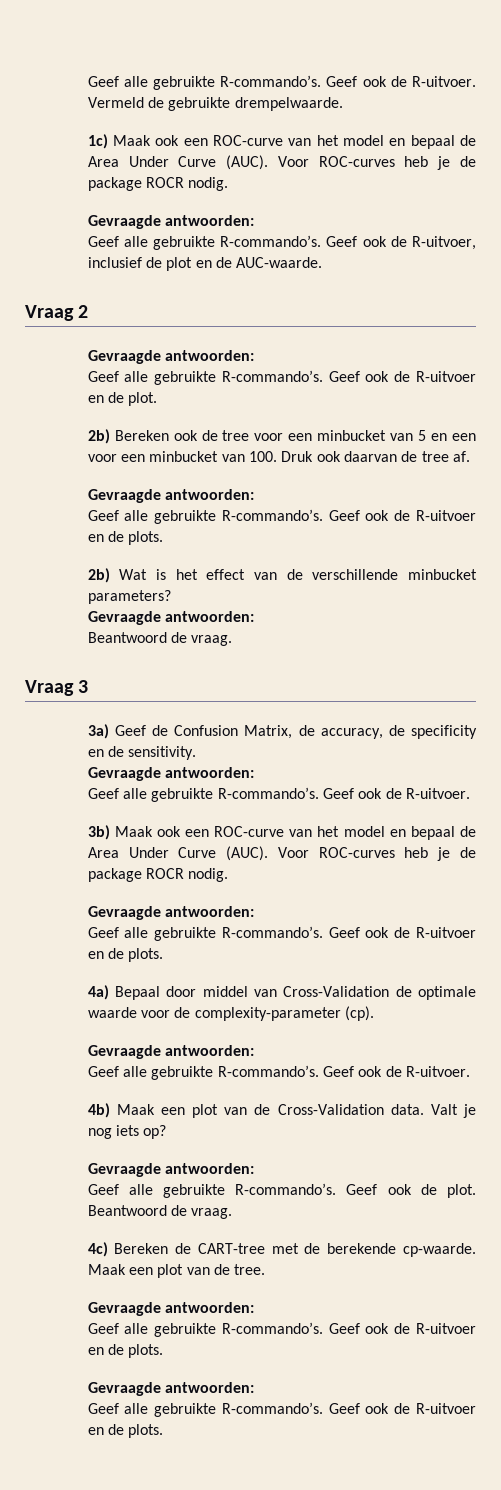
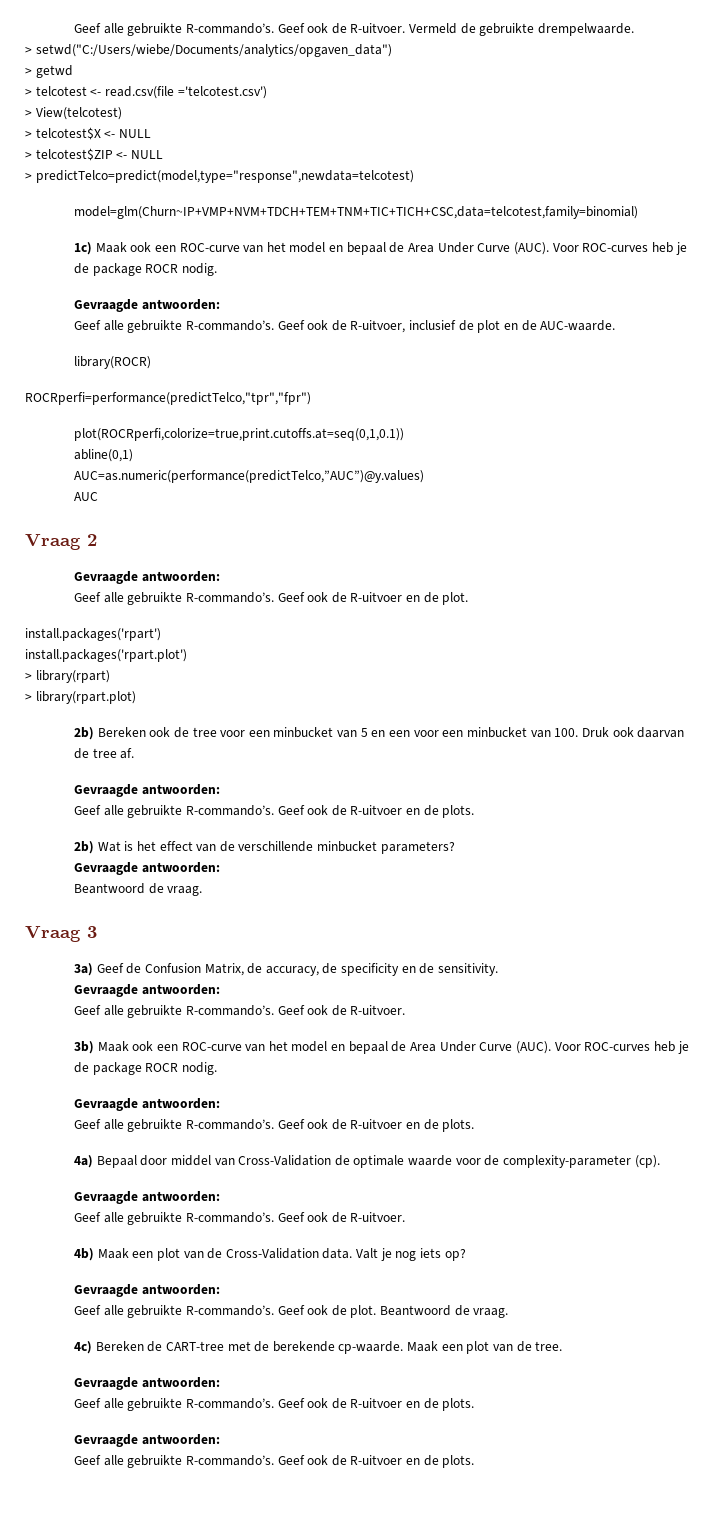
+ > setwd("C:/Users/wiebe/Documents/analytics/opgaven_data")
+ > getwd
+ > telcotest <- read.csv(file ='telcotest.csv')
+ > View(telcotest)
+ > telcotest$X <- NULL
+ > telcotest$ZIP <- NULL
+ > predictTelco=predict(model,type="response",newdata=telcotest)
+ model=glm(Churn~IP+VMP+NVM+TDCH+TEM+TNM+TIC+TICH+CSC,data=telcotest,family=binomial)
+ library(ROCR)
+ ROCRperfi=performance(predictTelco,"tpr","fpr")
+ plot(ROCRperfi,colorize=true,print.cutoffs.at=seq(0,1,0.1))
+ abline(0,1)
+ AUC=as.numeric(performance(predictTelco,”AUC”)@y.values)
+ AUC
+ install.packages('rpart')
+ install.packages('rpart.plot')
+ > library(rpart)
+ > library(rpart.plot)

